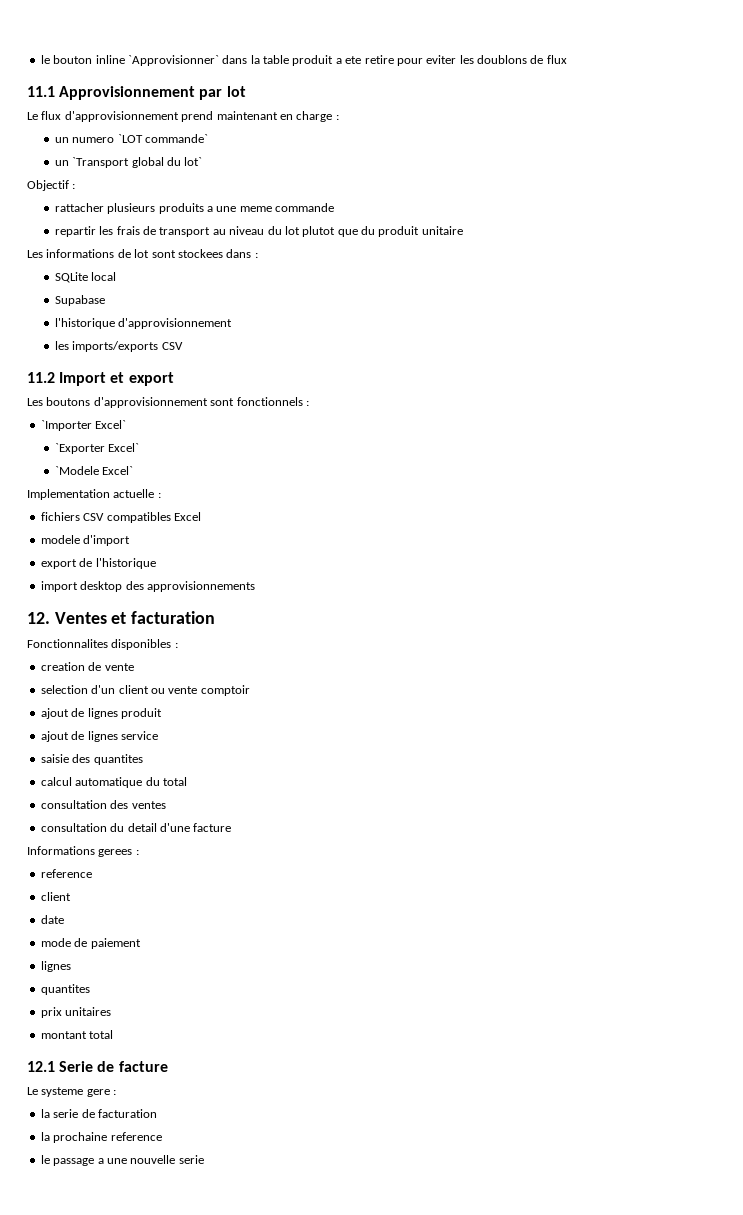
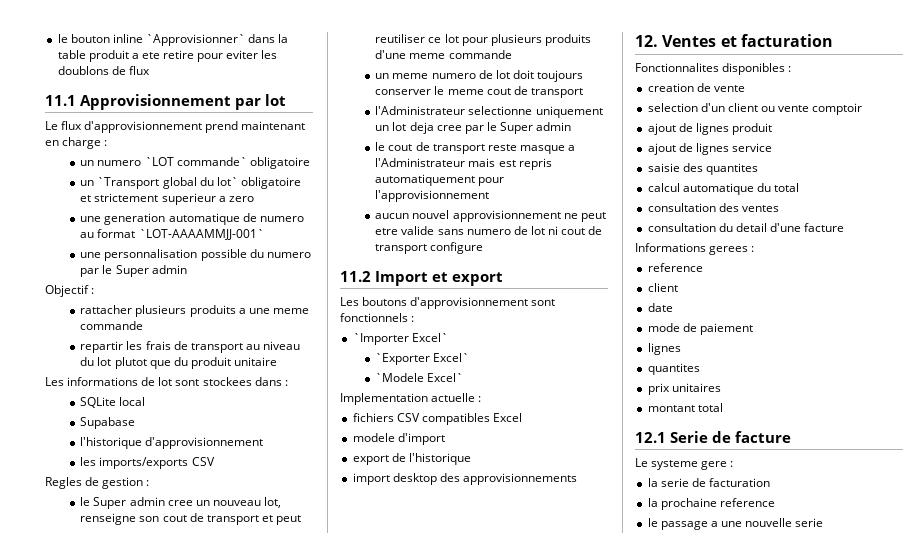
- un numero `LOT commande`
+ un numero `LOT commande` obligatoire
- un `Transport global du lot`
+ un `Transport global du lot` obligatoire et strictement superieur a zero
+ une generation automatique de numero au format `LOT-AAAAMMJJ-001`
+ une personnalisation possible du numero par le Super admin
+ Regles de gestion :
+ le Super admin cree un nouveau lot, renseigne son cout de transport et peut reutiliser ce lot pour plusieurs produits d'une meme commande
+ un meme numero de lot doit toujours conserver le meme cout de transport
+ l'Administrateur selectionne uniquement un lot deja cree par le Super admin
+ le cout de transport reste masque a l'Administrateur mais est repris automatiquement pour l'approvisionnement
+ aucun nouvel approvisionnement ne peut etre valide sans numero de lot ni cout de transport configure

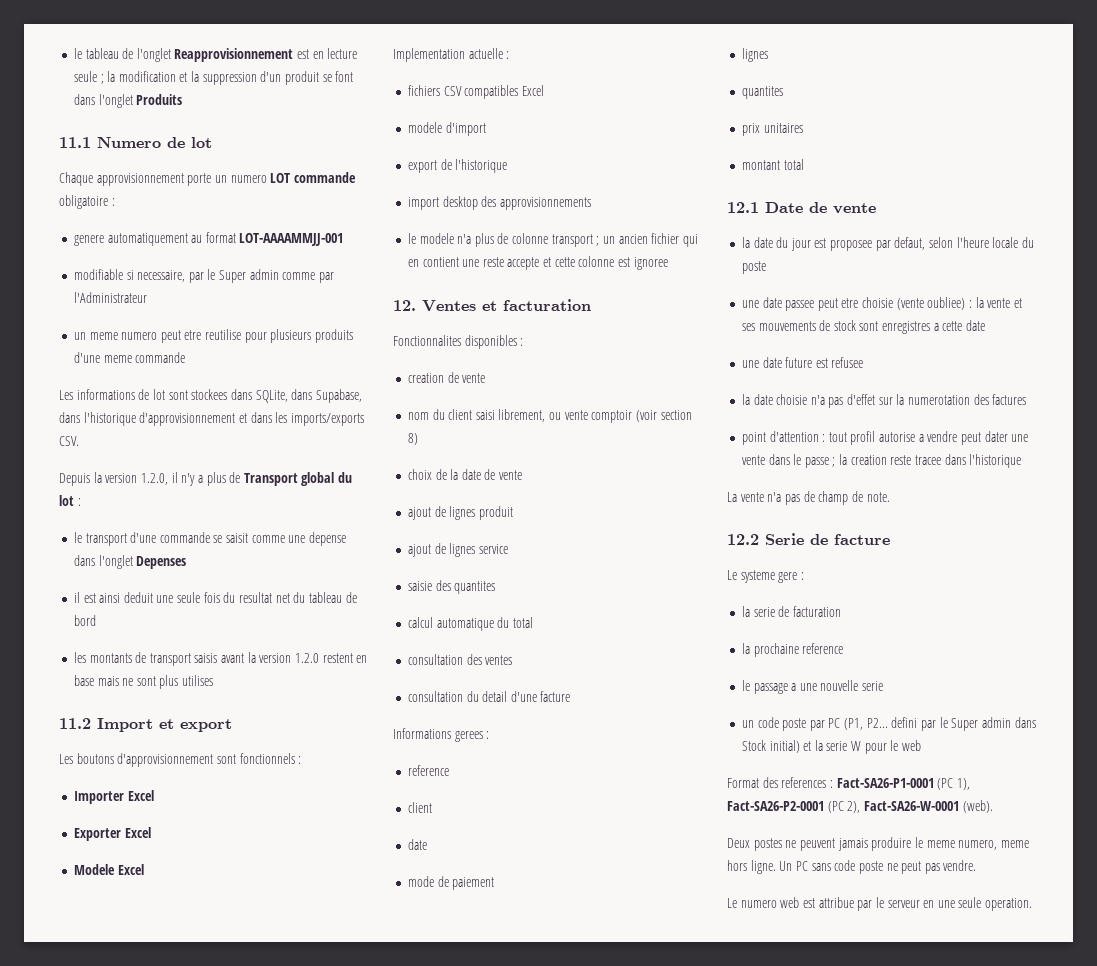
- le bouton inline `Approvisionner` dans la table produit a ete retire pour eviter les doublons de flux
+ le tableau de l'onglet Reapprovisionnement est en lecture seule ; la modification et la suppression d'un produit se font dans l'onglet Produits
- 11.1 Approvisionnement par lot
+ 11.1 Numero de lot
- Le flux d'approvisionnement prend maintenant en charge :
- un numero `LOT commande` obligatoire
- un `Transport global du lot` obligatoire et strictement superieur a zero
- une generation automatique de numero au format `LOT-AAAAMMJJ-001`
- une personnalisation possible du numero par le Super admin
- Objectif :
- rattacher plusieurs produits a une meme commande
- repartir les frais de transport au niveau du lot plutot que du produit unitaire
+ Chaque approvisionnement porte un numero LOT commande obligatoire :
+ genere automatiquement au format LOT-AAAAMMJJ-001
+ modifiable si necessaire, par le Super admin comme par l'Administrateur
+ un meme numero peut etre reutilise pour plusieurs produits d'une meme commande
- Les informations de lot sont stockees dans :
- SQLite local
- Supabase
- l'historique d'approvisionnement
- les imports/exports CSV
- Regles de gestion :
- le Super admin cree un nouveau lot, renseigne son cout de transport et peut reutiliser ce lot pour plusieurs produits d'une meme commande
- un meme numero de lot doit toujours conserver le meme cout de transport
- l'Administrateur selectionne uniquement un lot deja cree par le Super admin
- le cout de transport reste masque a l'Administrateur mais est repris automatiquement pour l'approvisionnement
- aucun nouvel approvisionnement ne peut etre valide sans numero de lot ni cout de transport configure
+ Les informations de lot sont stockees dans SQLite, dans Supabase, dans l'historique d'approvisionnement et dans les imports/exports CSV.
+ Depuis la version 1.2.0, il n'y a plus de Transport global du lot :
+ le transport d'une commande se saisit comme une depense dans l'onglet Depenses
+ il est ainsi deduit une seule fois du resultat net du tableau de bord
+ les montants de transport saisis avant la version 1.2.0 restent en base mais ne sont plus utilises
- `Importer Excel`
- `Exporter Excel`
- `Modele Excel`
+ Importer Excel
+ Exporter Excel
+ Modele Excel
+ le modele n'a plus de colonne transport ; un ancien fichier qui en contient une reste accepte et cette colonne est ignoree
- selection d'un client ou vente comptoir
+ nom du client saisi librement, ou vente comptoir (voir section 8)
+ choix de la date de vente
- 12.1 Serie de facture
+ 12.1 Date de vente
+ la date du jour est proposee par defaut, selon l'heure locale du poste
+ une date passee peut etre choisie (vente oubliee) : la vente et ses mouvements de stock sont enregistres a cette date
+ une date future est refusee
+ la date choisie n'a pas d'effet sur la numerotation des factures
+ point d'attention : tout profil autorise a vendre peut dater une vente dans le passe ; la creation reste tracee dans l'historique
+ La vente n'a pas de champ de note.
+ 12.2 Serie de facture
+ un code poste par PC (P1, P2... defini par le Super admin dans Stock initial) et la serie W pour le web
+ Format des references : Fact-SA26-P1-0001 (PC 1), Fact-SA26-P2-0001 (PC 2), Fact-SA26-W-0001 (web).
+ Deux postes ne peuvent jamais produire le meme numero, meme hors ligne. Un PC sans code poste ne peut pas vendre.
+ Le numero web est attribue par le serveur en une seule operation.

